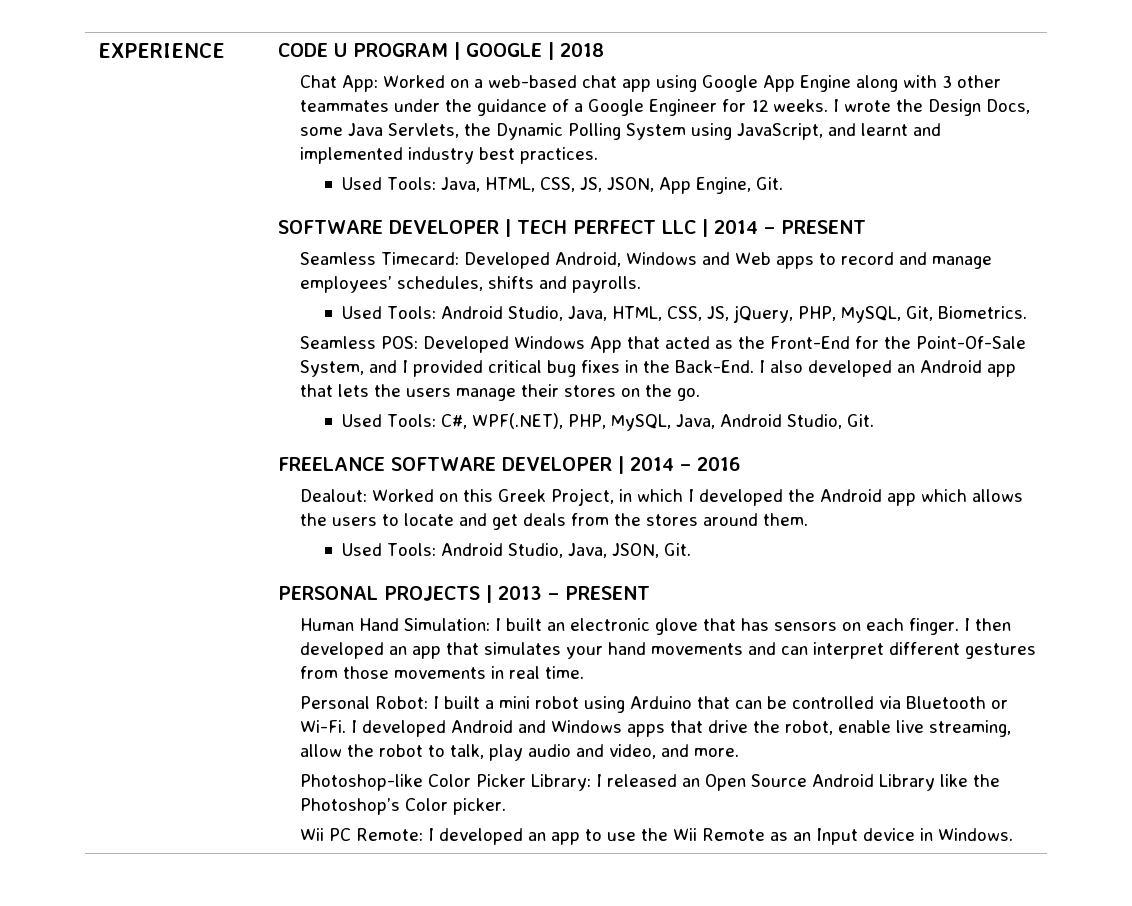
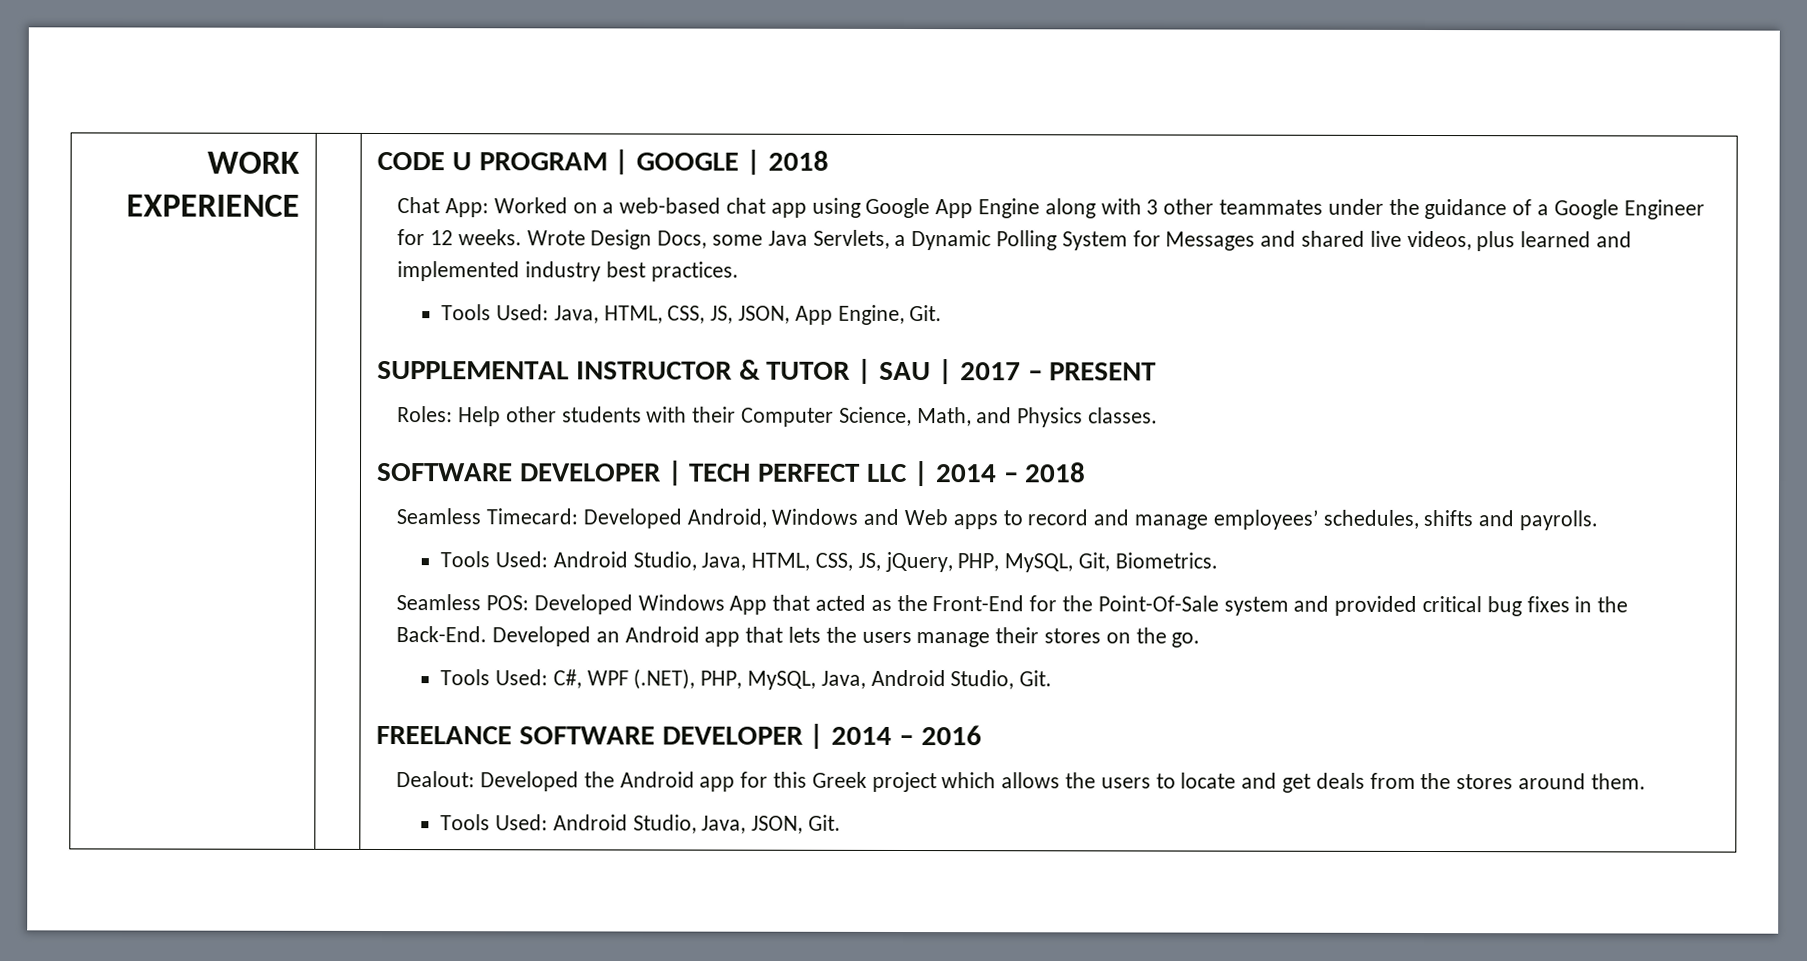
- EXPERIENCE
+ WORK EXPERIENCE
- I wrote the Design Docs, some Java Servlets, the Dynamic Polling System using JavaScript, and learnt and implemented industry best practices.
+ Wrote Design Docs, some Java Servlets, a Dynamic Polling System for Messages and shared live videos, plus learned and implemented industry best practices.
- Used Tools: Java, HTML, CSS, JS, JSON, App Engine, Git.
+ Tools Used: Java, HTML, CSS, JS, JSON, App Engine, Git.
+ SUPPLEMENTAL INSTRUCTOR & TUTOR | SAU | 2017 – PRESENT
+ Roles: Help other students with their Computer Science, Math, and Physics classes.
- SOFTWARE DEVELOPER | TECH PERFECT LLC | 2014 – PRESENT
+ SOFTWARE DEVELOPER | TECH PERFECT LLC | 2014 – 2018
- Used Tools: Android Studio, Java, HTML, CSS, JS, jQuery, PHP, MySQL, Git, Biometrics.
+ Tools Used: Android Studio, Java, HTML, CSS, JS, jQuery, PHP, MySQL, Git, Biometrics.
- Seamless POS: Developed Windows App that acted as the Front-End for the Point-Of-Sale System, and I provided critical bug fixes in the Back-End.
+ Seamless POS: Developed Windows App that acted as the Front-End for the Point-Of-Sale system and provided critical bug fixes in the Back-End.
- I also developed an Android app that lets the users manage their stores on the go.
+ Developed an Android app that lets the users manage their stores on the go.
- Used Tools: C#, WPF(.NET), PHP, MySQL, Java, Android Studio, Git.
+ Tools Used: C#, WPF (.NET), PHP, MySQL, Java, Android Studio, Git.
- Dealout: Worked on this Greek Project, in which I developed the Android app which allows the users to locate and get deals from the stores around them.
+ Dealout: Developed the Android app for this Greek project which allows the users to locate and get deals from the stores around them.
- Used Tools: Android Studio, Java, JSON, Git.
+ Tools Used: Android Studio, Java, JSON, Git.
- PERSONAL PROJECTS | 2013 – PRESENT
- Human Hand Simulation: I built an electronic glove that has sensors on each finger. I then developed an app that simulates your hand movements and can interpret different gestures from those movements in real time.
- Personal Robot: I built a mini robot using Arduino that can be controlled via Bluetooth or Wi-Fi. I developed Android and Windows apps that drive the robot, enable live streaming, allow the robot to talk, play audio and video, and more.
- Photoshop-like Color Picker Library: I released an Open Source Android Library like the Photoshop’s Color picker.
- Wii PC Remote: I developed an app to use the Wii Remote as an Input device in Windows.

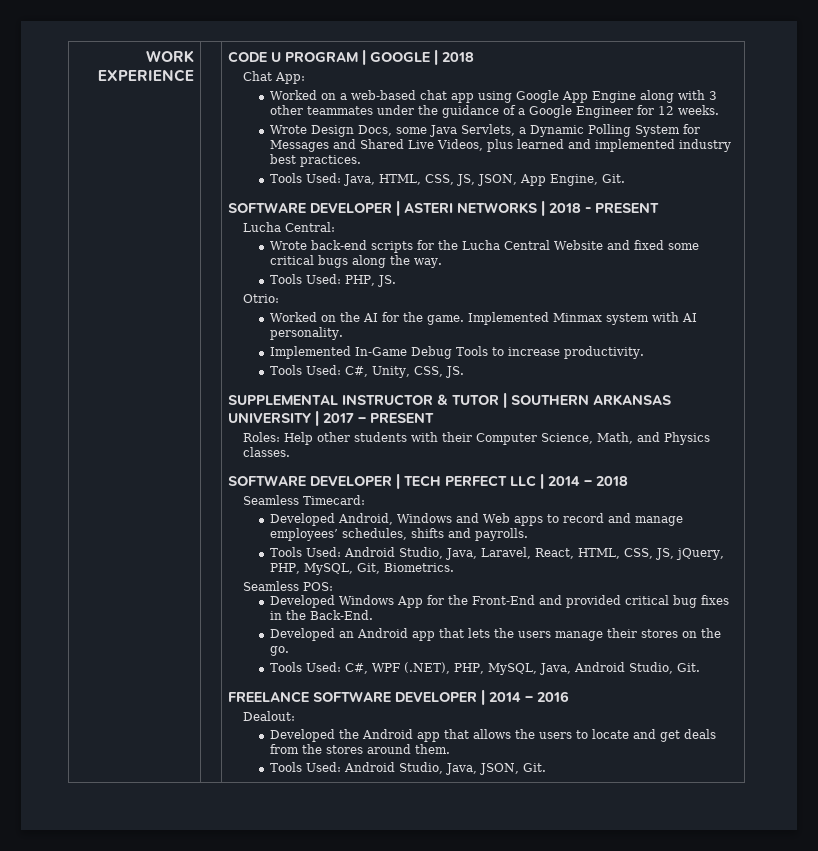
- Chat App: Worked on a web-based chat app using Google App Engine along with 3 other teammates under the guidance of a Google Engineer for 12 weeks. Wrote Design Docs, some Java Servlets, a Dynamic Polling System for Messages and shared live videos, plus learned and implemented industry best practices.
+ Chat App:
+ Worked on a web-based chat app using Google App Engine along with 3 other teammates under the guidance of a Google Engineer for 12 weeks.
+ Wrote Design Docs, some Java Servlets, a Dynamic Polling System for Messages and Shared Live Videos, plus learned and implemented industry best practices.
+ SOFTWARE DEVELOPER | ASTERI NETWORKS | 2018 - PRESENT
+ Lucha Central:
+ Wrote back-end scripts for the Lucha Central Website and fixed some critical bugs along the way.
+ Tools Used: PHP, JS.
+ Otrio:
+ Worked on the AI for the game. Implemented Minmax system with AI personality.
+ Implemented In-Game Debug Tools to increase productivity.
+ Tools Used: C#, Unity, CSS, JS.
- SUPPLEMENTAL INSTRUCTOR & TUTOR | SAU | 2017 – PRESENT
+ SUPPLEMENTAL INSTRUCTOR & TUTOR | SOUTHERN ARKANSAS UNIVERSITY | 2017 – PRESENT
- Seamless Timecard: Developed Android, Windows and Web apps to record and manage employees’ schedules, shifts and payrolls.
+ Seamless Timecard:
+ Developed Android, Windows and Web apps to record and manage employees’ schedules, shifts and payrolls.
- Tools Used: Android Studio, Java, HTML, CSS, JS, jQuery, PHP, MySQL, Git, Biometrics.
+ Tools Used: Android Studio, Java, Laravel, React, HTML, CSS, JS, jQuery, PHP, MySQL, Git, Biometrics.
- Seamless POS: Developed Windows App that acted as the Front-End for the Point-Of-Sale system and provided critical bug fixes in the Back-End. Developed an Android app that lets the users manage their stores on the go.
+ Seamless POS:
+ Developed Windows App for the Front-End and provided critical bug fixes in the Back-End.
+ Developed an Android app that lets the users manage their stores on the go.
- Dealout: Developed the Android app for this Greek project which allows the users to locate and get deals from the stores around them.
+ Dealout:
+ Developed the Android app that allows the users to locate and get deals from the stores around them.

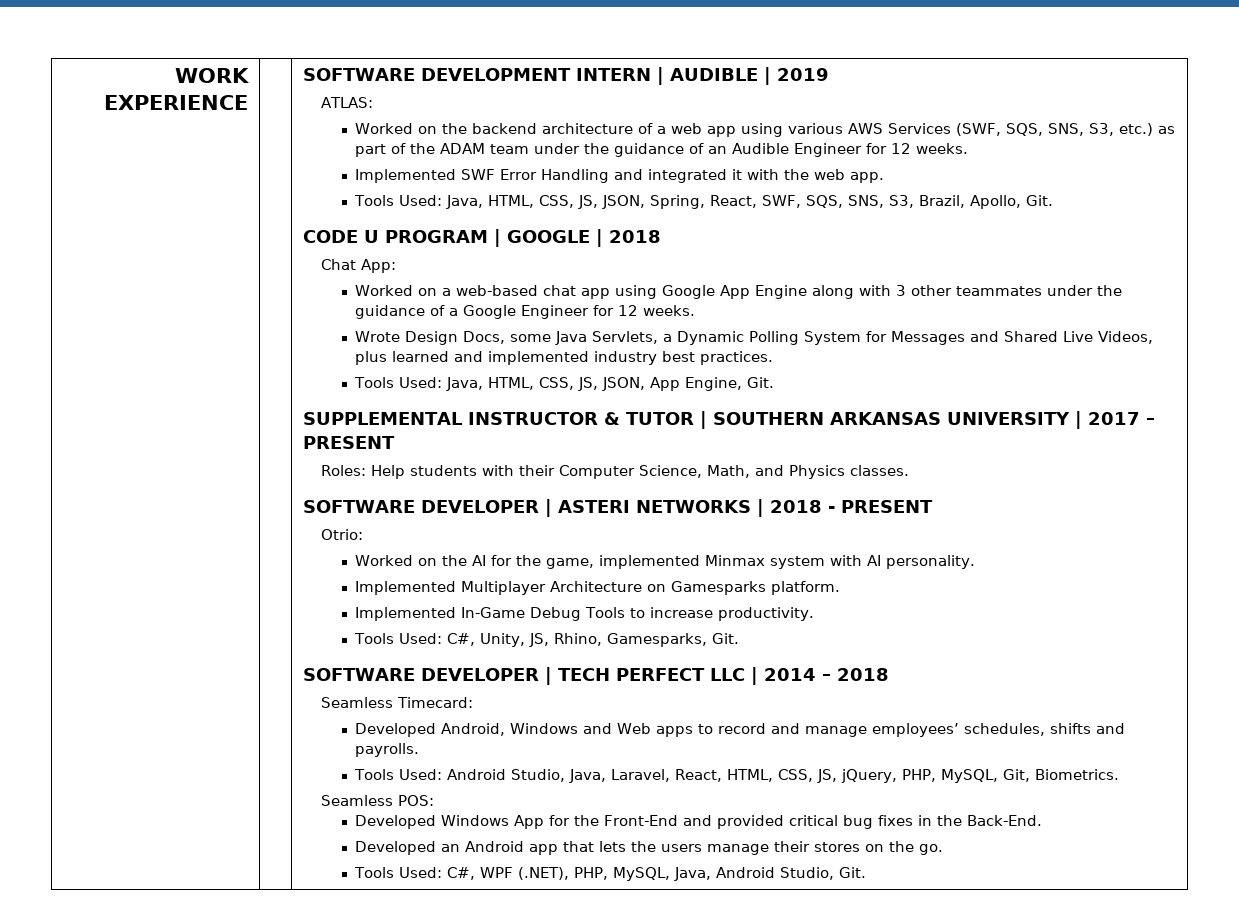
+ SOFTWARE DEVELOPMENT INTERN | AUDIBLE | 2019
+ ATLAS:
+ Worked on the backend architecture of a web app using various AWS Services (SWF, SQS, SNS, S3, etc.) as part of the ADAM team under the guidance of an Audible Engineer for 12 weeks.
+ Implemented SWF Error Handling and integrated it with the web app.
+ Tools Used: Java, HTML, CSS, JS, JSON, Spring, React, SWF, SQS, SNS, S3, Brazil, Apollo, Git.
- SOFTWARE DEVELOPER | ASTERI NETWORKS | 2018 - PRESENT
- Lucha Central:
- Wrote back-end scripts for the Lucha Central Website and fixed some critical bugs along the way.
- Tools Used: PHP, JS.
- Otrio:
- Worked on the AI for the game. Implemented Minmax system with AI personality.
- Implemented In-Game Debug Tools to increase productivity.
- Tools Used: C#, Unity, CSS, JS.
- Roles: Help other students with their Computer Science, Math, and Physics classes.
+ Roles: Help students with their Computer Science, Math, and Physics classes.
+ SOFTWARE DEVELOPER | ASTERI NETWORKS | 2018 - PRESENT
+ Otrio:
+ Worked on the AI for the game, implemented Minmax system with AI personality.
+ Implemented Multiplayer Architecture on Gamesparks platform.
+ Implemented In-Game Debug Tools to increase productivity.
+ Tools Used: C#, Unity, JS, Rhino, Gamesparks, Git.
- FREELANCE SOFTWARE DEVELOPER | 2014 – 2016
- Dealout:
- Developed the Android app that allows the users to locate and get deals from the stores around them.
- Tools Used: Android Studio, Java, JSON, Git.

